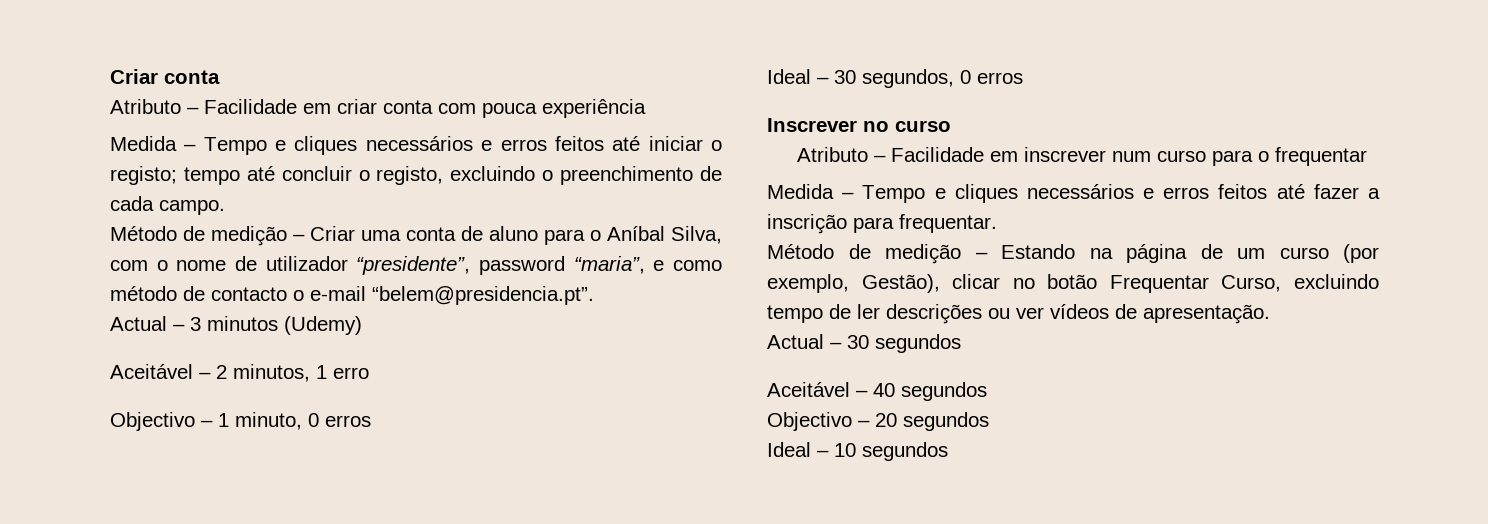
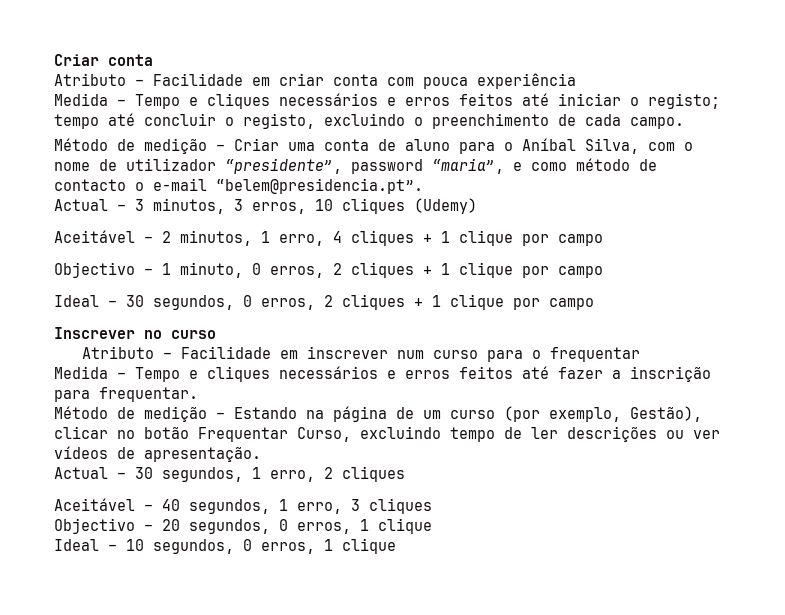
- Actual – 3 minutos (Udemy)
+ Actual – 3 minutos, 3 erros, 10 cliques (Udemy)
- Aceitável – 2 minutos, 1 erro
+ Aceitável – 2 minutos, 1 erro, 4 cliques + 1 clique por campo
- Objectivo – 1 minuto, 0 erros
+ Objectivo – 1 minuto, 0 erros, 2 cliques + 1 clique por campo
- Ideal – 30 segundos, 0 erros
+ Ideal – 30 segundos, 0 erros, 2 cliques + 1 clique por campo
- Actual – 30 segundos
- Aceitável – 40 segundos
- Objectivo – 20 segundos
- Ideal – 10 segundos
+ Actual – 30 segundos, 1 erro, 2 cliques
+ Aceitável – 40 segundos, 1 erro, 3 cliques
+ Objectivo – 20 segundos, 0 erros, 1 clique
+ Ideal – 10 segundos, 0 erros, 1 clique

